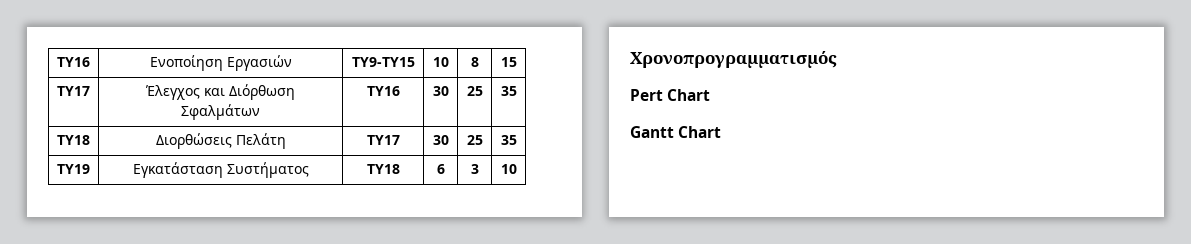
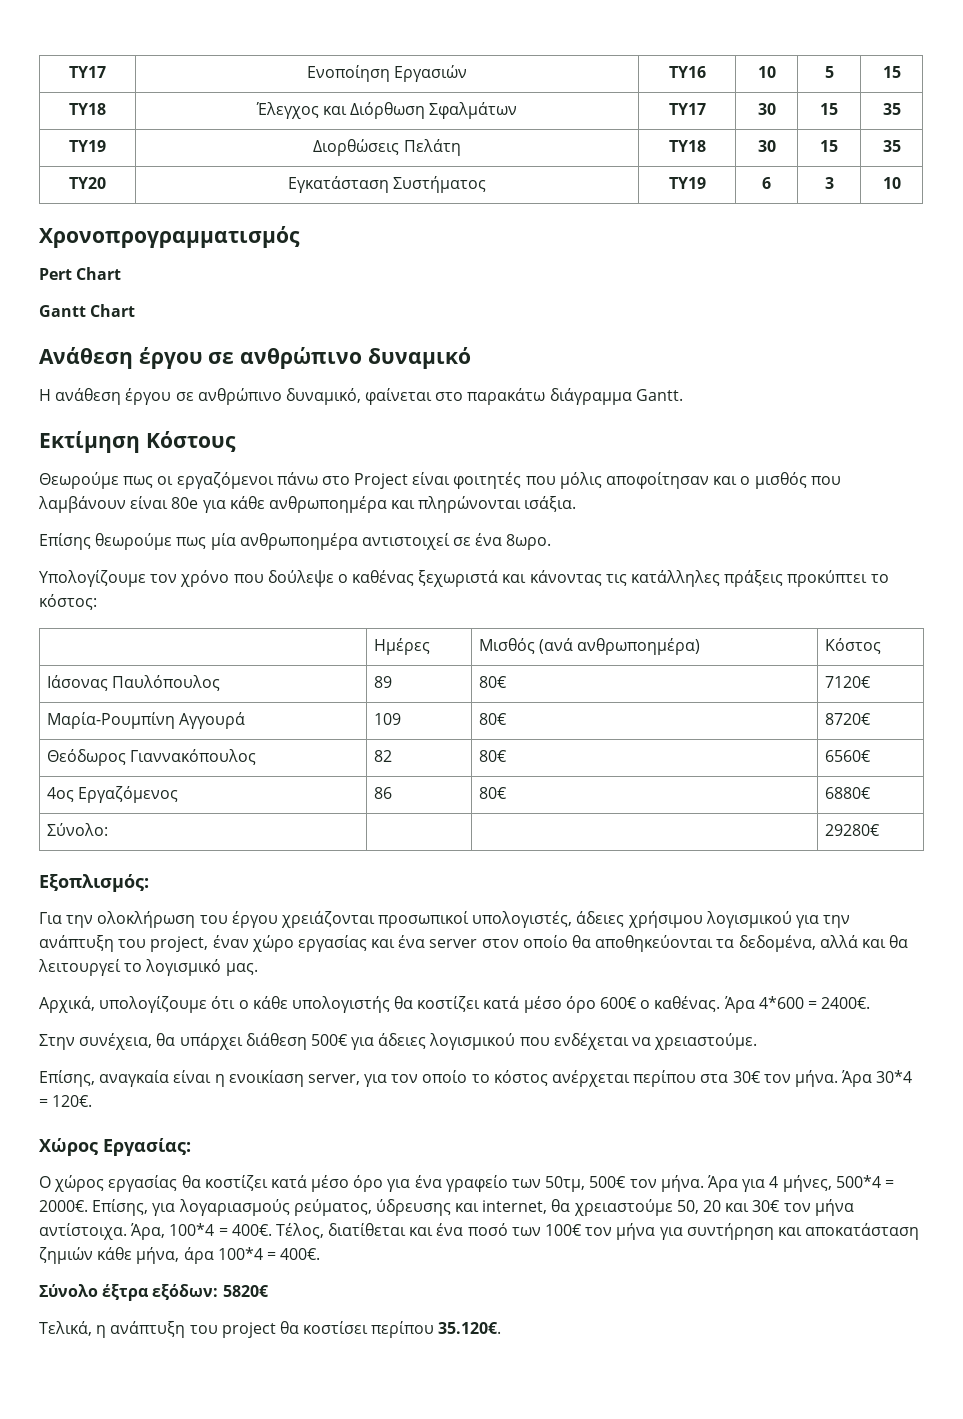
- ΤΥ16 | Ενοποίηση Εργασιών | ΤΥ9-ΤΥ15 | 10 | 8 | 15
+ ΤΥ17 | Ενοποίηση Εργασιών | ΤΥ16 | 10 | 5 | 15
- ΤΥ17 | Έλεγχος και Διόρθωση Σφαλμάτων | ΤΥ16 | 30 | 25 | 35
- ΤΥ18 | Διορθώσεις Πελάτη | ΤΥ17 | 30 | 25 | 35
+ ΤΥ18 | Έλεγχος και Διόρθωση Σφαλμάτων | ΤΥ17 | 30 | 15 | 35
- ΤΥ19 | Εγκατάσταση Συστήματος | ΤΥ18 | 6 | 3 | 10
+ ΤΥ19 | Διορθώσεις Πελάτη | ΤΥ18 | 30 | 15 | 35
+ TY20 | Εγκατάσταση Συστήματος | TY19 | 6 | 3 | 10
+ Ανάθεση έργου σε ανθρώπινο δυναμικό
+ Η ανάθεση έργου σε ανθρώπινο δυναμικό, φαίνεται στο παρακάτω διάγραμμα Gantt.
+ Εκτίμηση Κόστους
+ Θεωρούμε πως οι εργαζόμενοι πάνω στο Project είναι φοιτητές που μόλις αποφοίτησαν και ο μισθός που λαμβάνουν είναι 80e για κάθε ανθρωποημέρα και πληρώνονται ισάξια.
+ Επίσης θεωρούμε πως μία ανθρωποημέρα αντιστοιχεί σε ένα 8ωρο.
+ Υπολογίζουμε τον χρόνο που δούλεψε ο καθένας ξεχωριστά και κάνοντας τις κατάλληλες πράξεις προκύπτει το κόστος:
+ | Ημέρες | Μισθός (ανά ανθρωποημέρα) | Κόστος
+ Ιάσονας Παυλόπουλος | 89 | 80€ | 7120€
+ Μαρία-Ρουμπίνη Αγγουρά | 109 | 80€ | 8720€
+ Θεόδωρος Γιαννακόπουλος | 82 | 80€ | 6560€
+ 4ος Εργαζόμενος | 86 | 80€ | 6880€
+ Σύνολο: | | | 29280€
+ Εξοπλισμός:
+ Για την ολοκλήρωση του έργου χρειάζονται προσωπικοί υπολογιστές, άδειες χρήσιμου λογισμικού για την ανάπτυξη του project, έναν χώρο εργασίας και ένα server στον οποίο θα αποθηκεύονται τα δεδομένα, αλλά και θα λειτουργεί το λογισμικό μας.
+ Αρχικά, υπολογίζουμε ότι ο κάθε υπολογιστής θα κοστίζει κατά μέσο όρο 600€ ο καθένας. Άρα 4*600 = 2400€.
+ Στην συνέχεια, θα υπάρχει διάθεση 500€ για άδειες λογισμικού που ενδέχεται να χρειαστούμε.
+ Επίσης, αναγκαία είναι η ενοικίαση server, για τον οποίο το κόστος ανέρχεται περίπου στα 30€ τον μήνα. Άρα 30*4 = 120€.
+ Χώρος Εργασίας:
+ Ο χώρος εργασίας θα κοστίζει κατά μέσο όρο για ένα γραφείο των 50τμ, 500€ τον μήνα. Άρα για 4 μήνες, 500*4 = 2000€. Επίσης, για λογαριασμούς ρεύματος, ύδρευσης και internet, θα χρειαστούμε 50, 20 και 30€ τον μήνα αντίστοιχα. Άρα, 100*4 = 400€. Τέλος, διατίθεται και ένα ποσό των 100€ τον μήνα για συντήρηση και αποκατάσταση ζημιών κάθε μήνα, άρα 100*4 = 400€.
+ Σύνολο έξτρα εξόδων: 5820€
+ Τελικά, η ανάπτυξη του project θα κοστίσει περίπου 35.120€.

